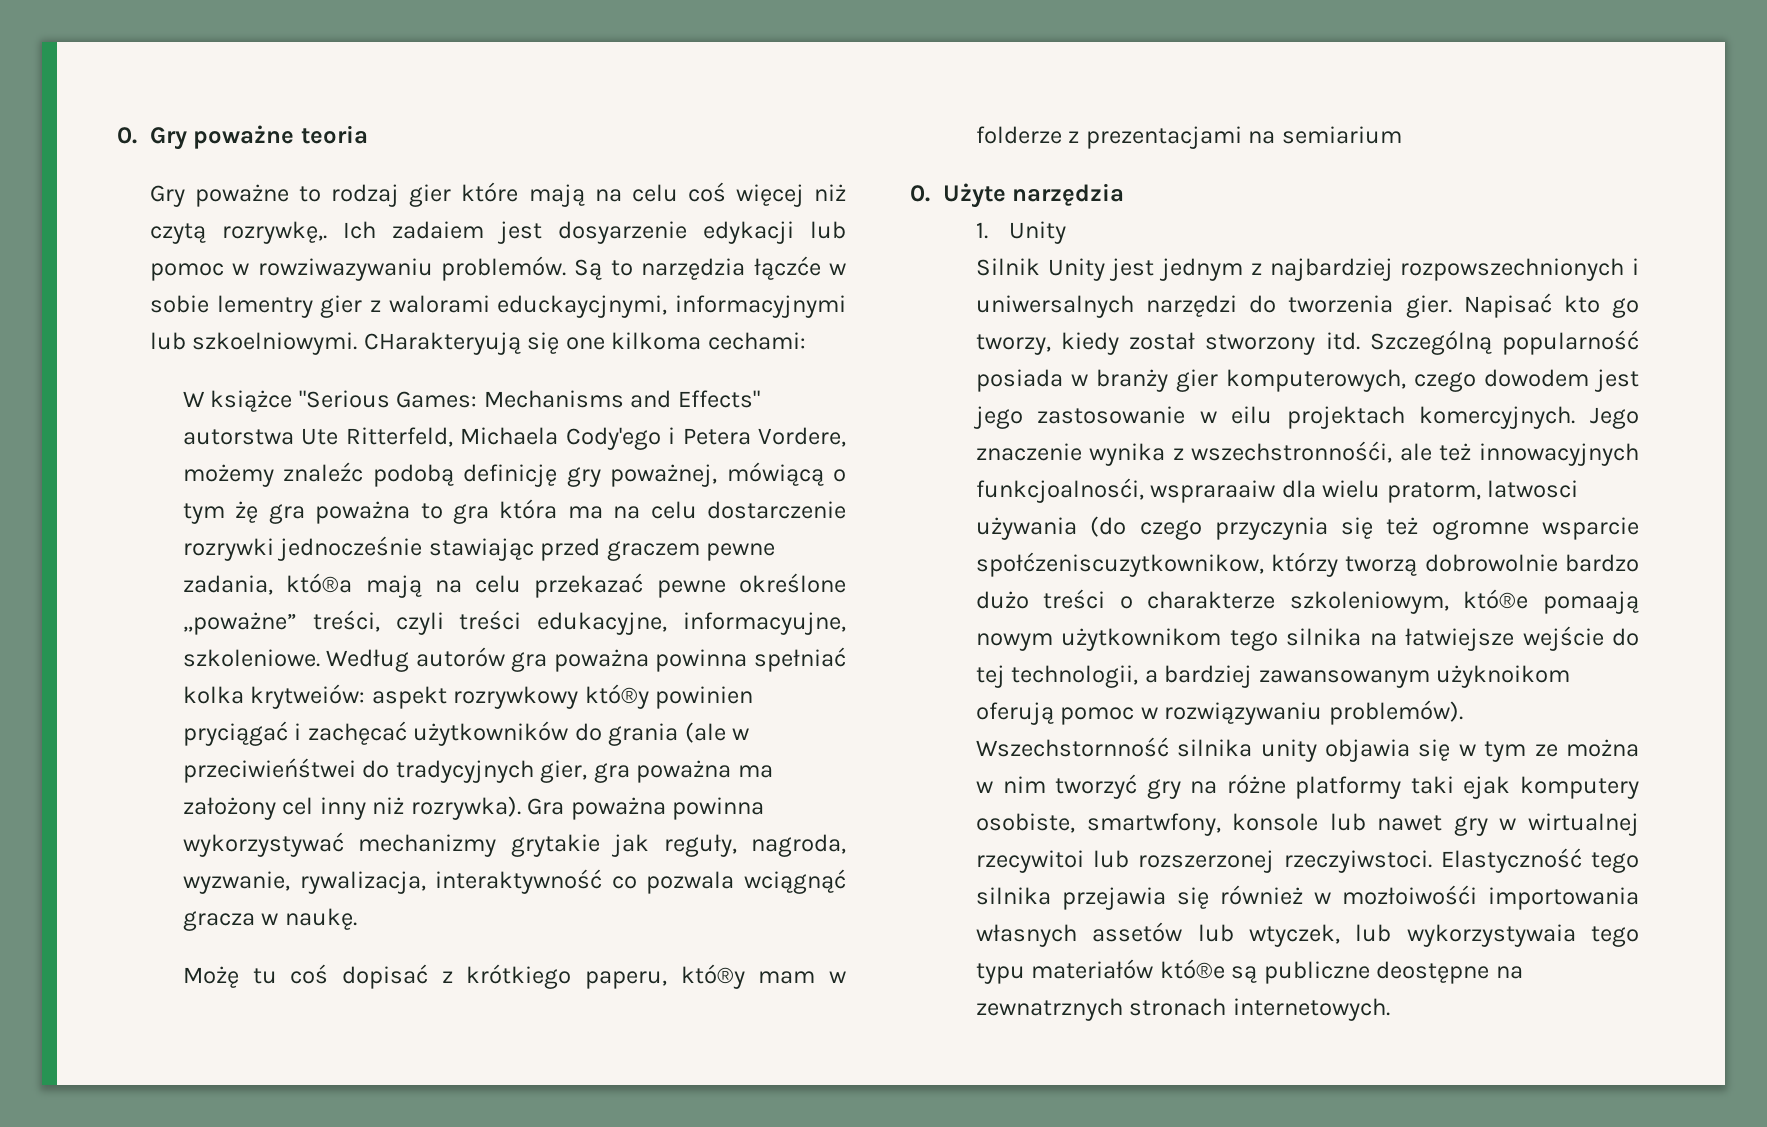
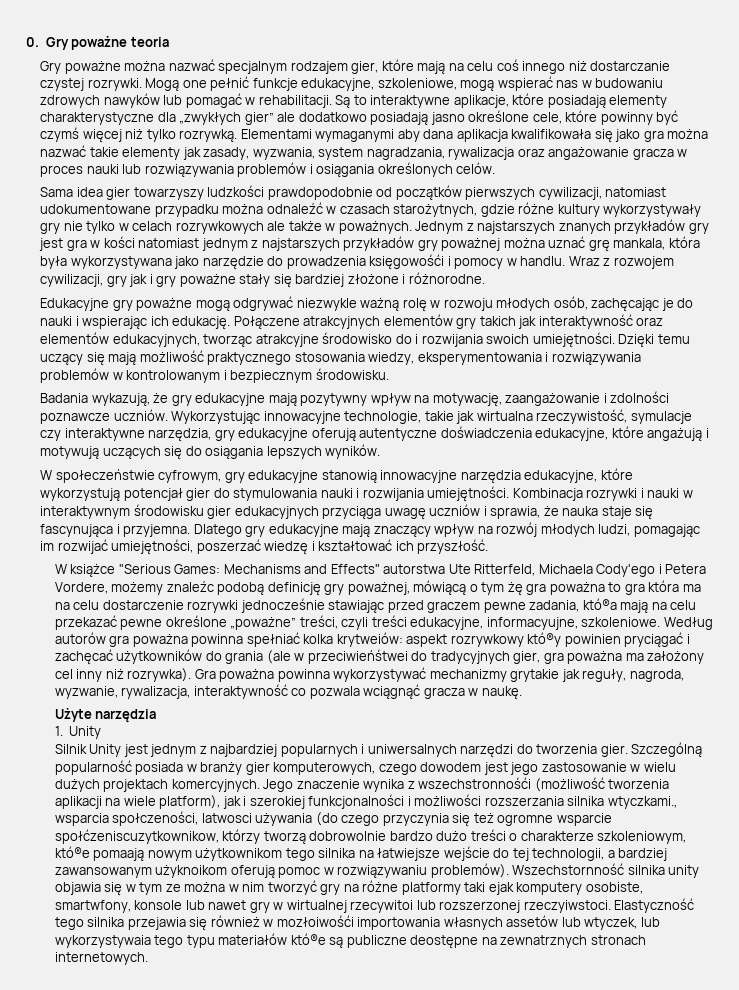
- Gry poważne to rodzaj gier które mają na celu coś więcej niż czytą rozrywkę,. Ich zadaiem jest dosyarzenie edykacji lub pomoc w rowziwazywaniu problemów. Są to narzędzia łączće w sobie lementry gier z walorami educkaycjnymi, informacyjnymi lub szkoelniowymi. CHarakteryują się one kilkoma cechami:
+ Gry poważne można nazwać specjalnym rodzajem gier, które mają na celu coś innego niż dostarczanie czystej rozrywki. Mogą one pełnić funkcje edukacyjne, szkoleniowe, mogą wspierać nas w budowaniu zdrowych nawyków lub pomagać w rehabilitacji. Są to interaktywne aplikacje, które posiadają elementy charakterystyczne dla „zwykłych gier” ale dodatkowo posiadają jasno określone cele, które powinny być czymś więcej niż tylko rozrywką. Elementami wymaganymi aby dana aplikacja kwalifikowała się jako gra można nazwać takie elementy jak zasady, wyzwania, system nagradzania, rywalizacja oraz angażowanie gracza w proces nauki lub rozwiązywania problemów i osiągania określonych celów.
+ Sama idea gier towarzyszy ludzkości prawdopodobnie od początków pierwszych cywilizacji, natomiast udokumentowane przypadku można odnaleźć w czasach starożytnych, gdzie różne kultury wykorzystywały gry nie tylko w celach rozrywkowych ale także w poważnych. Jednym z najstarszych znanych przykładów gry jest gra w kości natomiast jednym z najstarszych przykładów gry poważnej można uznać grę mankala, która była wykorzystywana jako narzędzie do prowadzenia księgowośći i pomocy w handlu. Wraz z rozwojem cywilizacji, gry jak i gry poważne stały się bardziej złożone i różnorodne.
+ Edukacyjne gry poważne mogą odgrywać niezwykle ważną rolę w rozwoju młodych osób, zachęcając je do nauki i wspierając ich edukację. Połączene atrakcyjnych elementów gry takich jak interaktywność oraz elementów edukacyjnych, tworząc atrakcyjne środowisko do i rozwijania swoich umiejętności. Dzięki temu uczący się mają możliwość praktycznego stosowania wiedzy, eksperymentowania i rozwiązywania problemów w kontrolowanym i bezpiecznym środowisku.
+ Badania wykazują, że gry edukacyjne mają pozytywny wpływ na motywację, zaangażowanie i zdolności poznawcze uczniów. Wykorzystując innowacyjne technologie, takie jak wirtualna rzeczywistość, symulacje czy interaktywne narzędzia, gry edukacyjne oferują autentyczne doświadczenia edukacyjne, które angażują i motywują uczących się do osiągania lepszych wyników.
+ W społeczeństwie cyfrowym, gry edukacyjne stanowią innowacyjne narzędzia edukacyjne, które wykorzystują potencjał gier do stymulowania nauki i rozwijania umiejętności. Kombinacja rozrywki i nauki w interaktywnym środowisku gier edukacyjnych przyciąga uwagę uczniów i sprawia, że nauka staje się fascynująca i przyjemna. Dlatego gry edukacyjne mają znaczący wpływ na rozwój młodych ludzi, pomagając im rozwijać umiejętności, poszerzać wiedzę i kształtować ich przyszłość.
- Możę tu coś dopisać z krótkiego paperu, któ®y mam w folderze z prezentacjami na semiarium
- 0. Użyte narzędzia
+ Użyte narzędzia
- Silnik Unity jest jednym z najbardziej rozpowszechnionych i uniwersalnych narzędzi do tworzenia gier.
+ Silnik Unity jest jednym z najbardziej popularnych i uniwersalnych narzędzi do tworzenia gier.
- Napisać kto go tworzy, kiedy został stworzony itd.
- Szczególną popularność posiada w branży gier komputerowych, czego dowodem jest jego zastosowanie w eilu projektach komercyjnych.
+ Szczególną popularność posiada w branży gier komputerowych, czego dowodem jest jego zastosowanie w wielu dużych projektach komercyjnych.
- Jego znaczenie wynika z wszechstronnośći, ale też innowacyjnych funkcjoalnosći, wspraraaiw dla wielu pratorm, latwosci używania (do czego przyczynia się też ogromne wsparcie społćzeniscuzytkownikow, którzy tworzą dobrowolnie bardzo dużo treści o charakterze szkoleniowym, któ®e pomaają nowym użytkownikom tego silnika na łatwiejsze wejście do tej technologii, a bardziej zawansowanym użyknoikom oferują pomoc w rozwiązywaniu problemów).
+ Jego znaczenie wynika z wszechstronnośći (możliwość tworzenia aplikacji na wiele platform), jak i szerokiej funkcjonalności i możliwości rozszerzania silnika wtyczkami., wsparcia społczeności, latwosci używania (do czego przyczynia się też ogromne wsparcie społćzeniscuzytkownikow, którzy tworzą dobrowolnie bardzo dużo treści o charakterze szkoleniowym, któ®e pomaają nowym użytkownikom tego silnika na łatwiejsze wejście do tej technologii, a bardziej zawansowanym użyknoikom oferują pomoc w rozwiązywaniu problemów).

